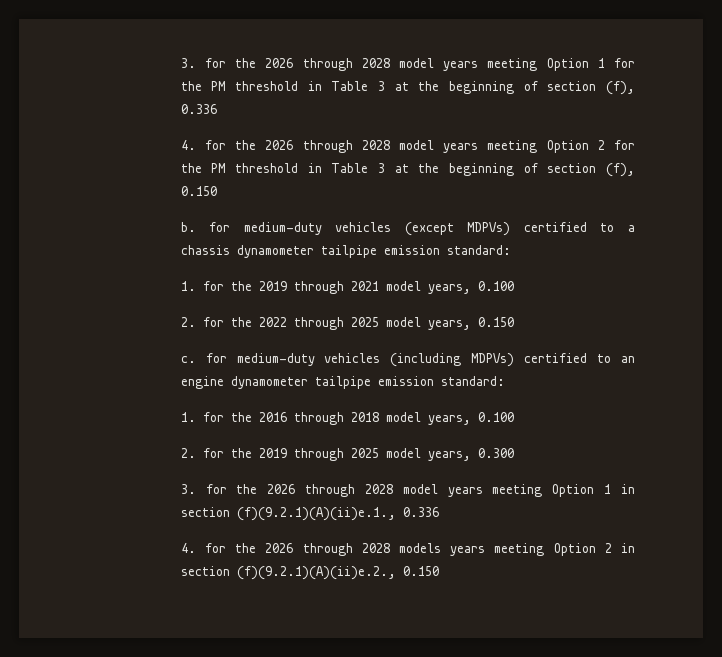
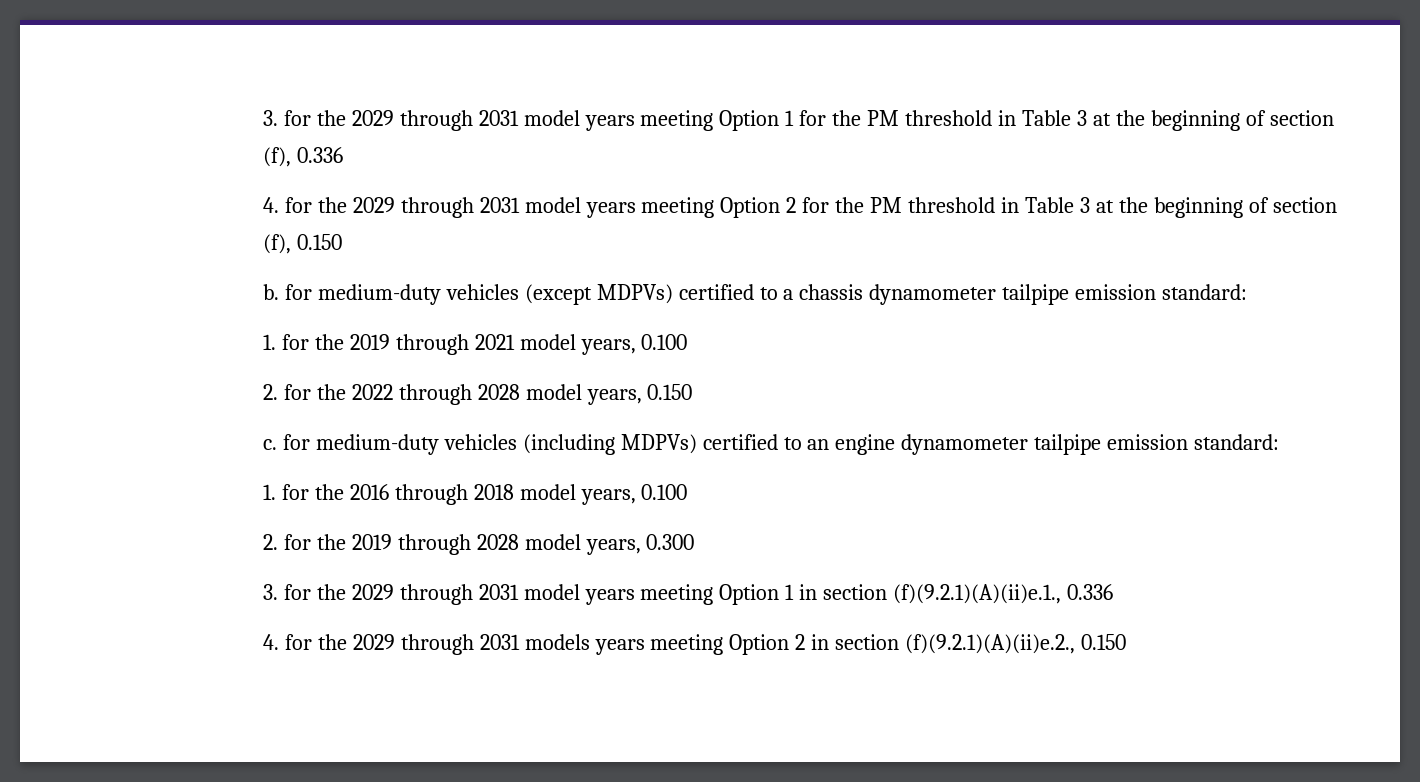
- 3. for the 2026 through 2028 model years meeting Option 1 for the PM threshold in Table 3 at the beginning of section (f), 0.336
+ 3. for the 2029 through 2031 model years meeting Option 1 for the PM threshold in Table 3 at the beginning of section (f), 0.336
- 4. for the 2026 through 2028 model years meeting Option 2 for the PM threshold in Table 3 at the beginning of section (f), 0.150
+ 4. for the 2029 through 2031 model years meeting Option 2 for the PM threshold in Table 3 at the beginning of section (f), 0.150
- 2. for the 2022 through 2025 model years, 0.150
+ 2. for the 2022 through 2028 model years, 0.150
- 2. for the 2019 through 2025 model years, 0.300
+ 2. for the 2019 through 2028 model years, 0.300
- 3. for the 2026 through 2028 model years meeting Option 1 in section (f)(9.2.1)(A)(ii)e.1., 0.336
+ 3. for the 2029 through 2031 model years meeting Option 1 in section (f)(9.2.1)(A)(ii)e.1., 0.336
- 4. for the 2026 through 2028 models years meeting Option 2 in section (f)(9.2.1)(A)(ii)e.2., 0.150
+ 4. for the 2029 through 2031 models years meeting Option 2 in section (f)(9.2.1)(A)(ii)e.2., 0.150

